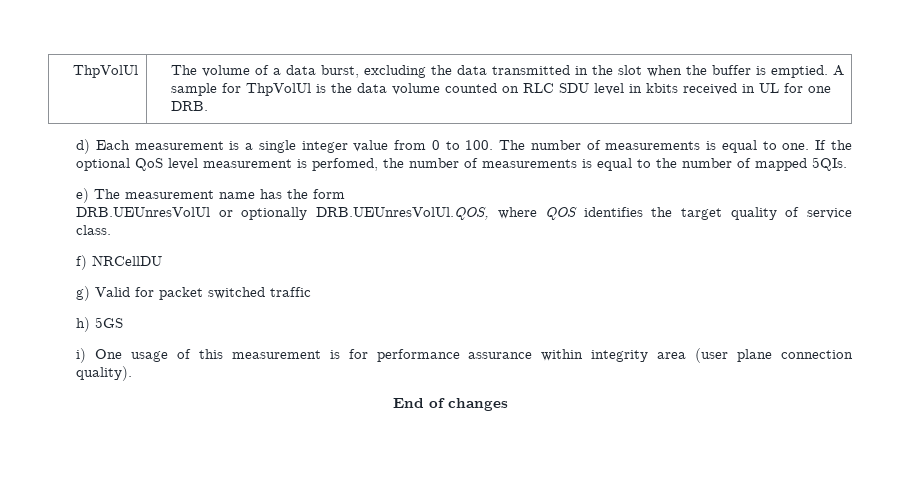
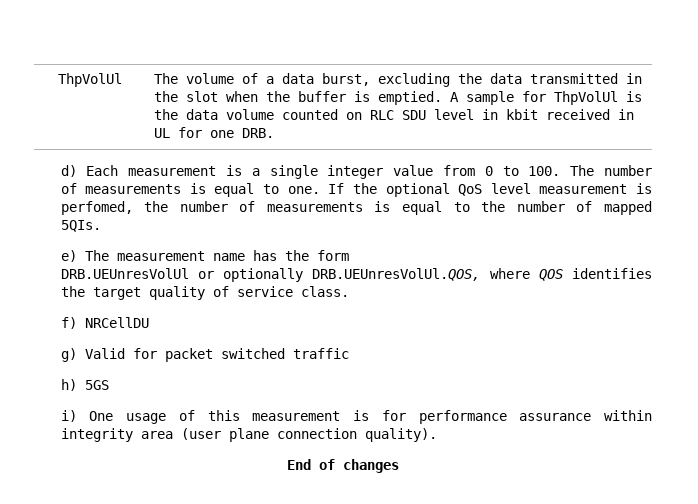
- ThpVolUl | The volume of a data burst, excluding the data transmitted in the slot when the buffer is emptied. A sample for ThpVolUl is the data volume counted on RLC SDU level in kbits received in UL for one DRB.
+ ThpVolUl | The volume of a data burst, excluding the data transmitted in the slot when the buffer is emptied. A sample for ThpVolUl is the data volume counted on RLC SDU level in kbit received in UL for one DRB.

